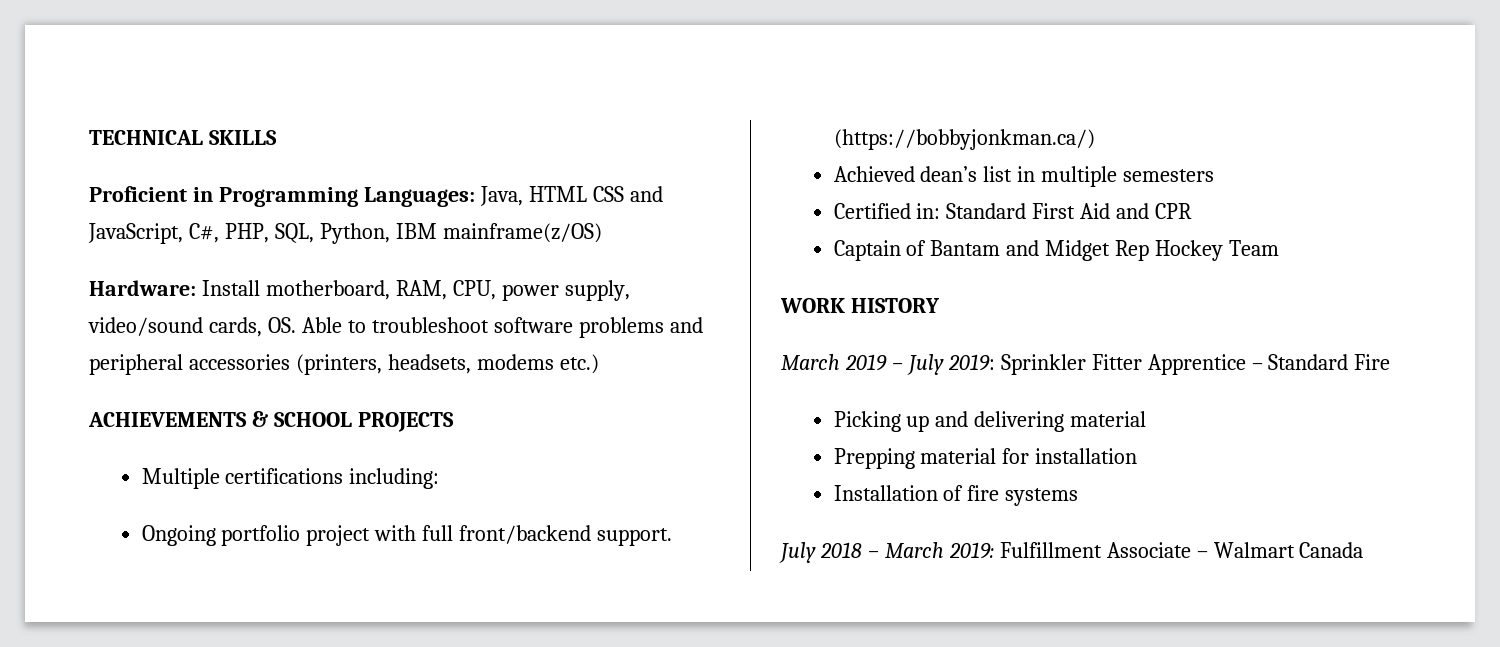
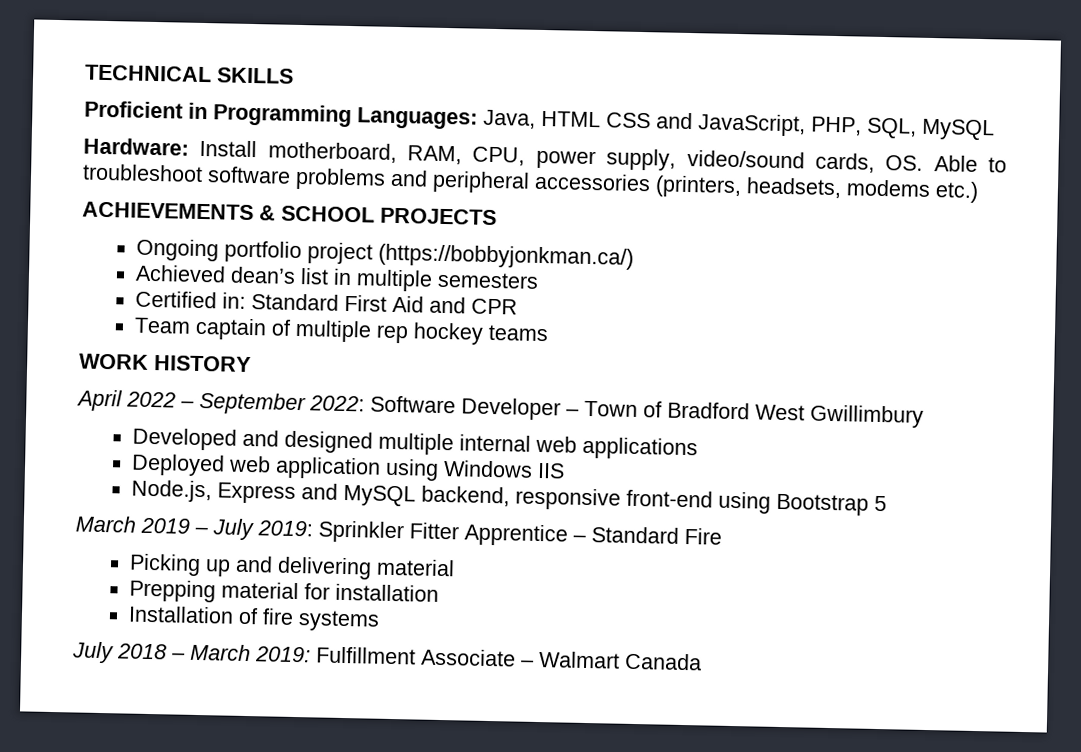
- Proficient in Programming Languages: Java, HTML CSS and JavaScript, C#, PHP, SQL, Python, IBM mainframe(z/OS)
+ Proficient in Programming Languages: Java, HTML CSS and JavaScript, PHP, SQL, MySQL
- Multiple certifications including:
- Ongoing portfolio project with full front/backend support. (https://bobbyjonkman.ca/)
+ Ongoing portfolio project (https://bobbyjonkman.ca/)
- Captain of Bantam and Midget Rep Hockey Team
+ Team captain of multiple rep hockey teams
  WORK HISTORY
+ April 2022 – September 2022: Software Developer – Town of Bradford West Gwillimbury
+ Developed and designed multiple internal web applications
+ Deployed web application using Windows IIS
+ Node.js, Express and MySQL backend, responsive front-end using Bootstrap 5

